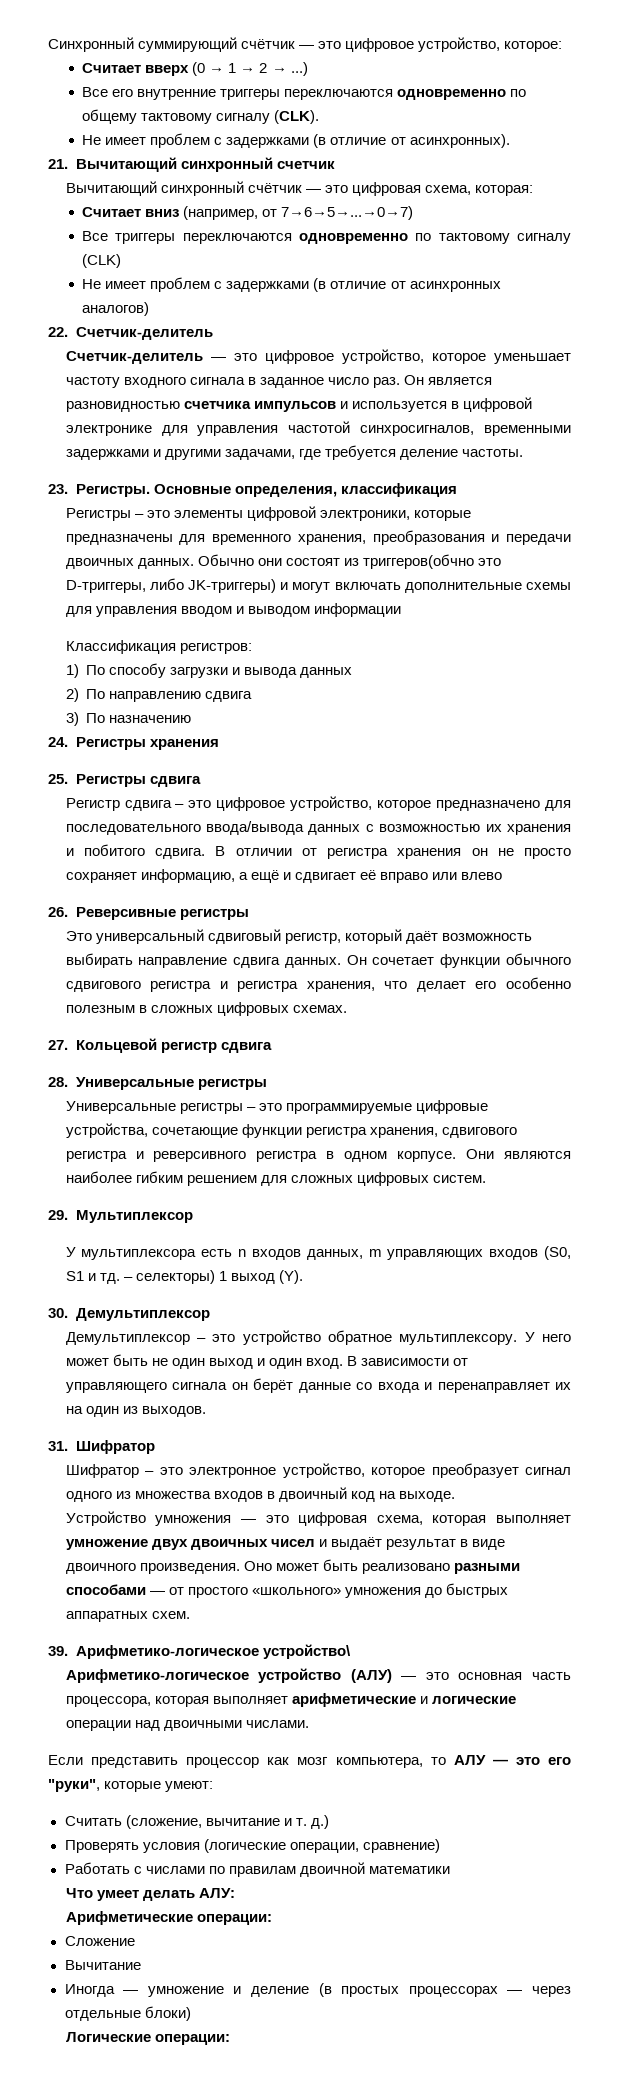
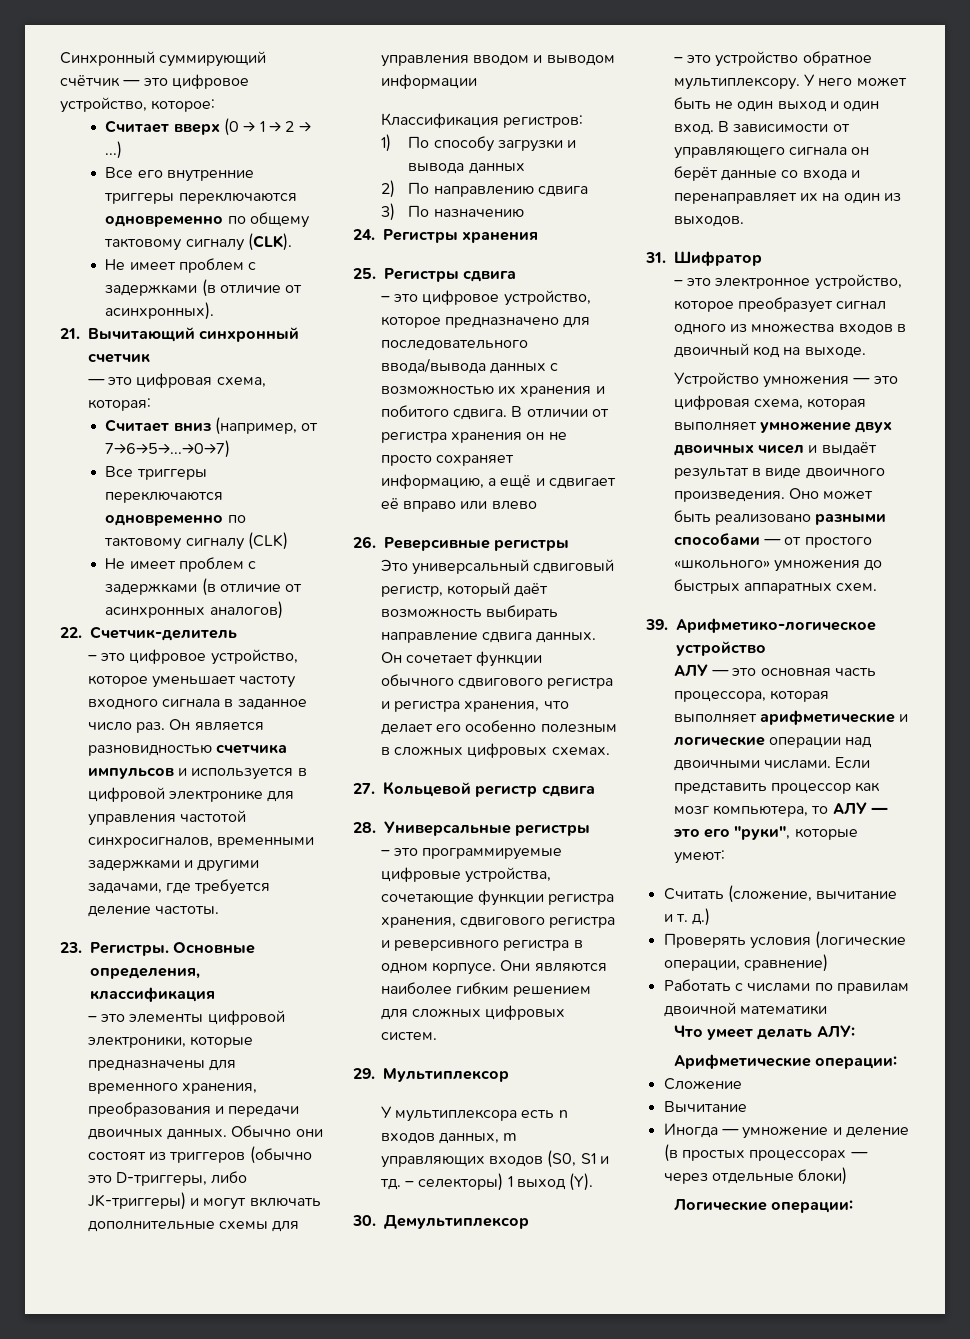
- Вычитающий синхронный счётчик — это цифровая схема, которая:
+ — это цифровая схема, которая:
- Счетчик-делитель — это цифровое устройство, которое уменьшает частоту входного сигнала в заданное число раз.
+ – это цифровое устройство, которое уменьшает частоту входного сигнала в заданное число раз.
- Регистры – это элементы цифровой электроники, которые предназначены для временного хранения, преобразования и передачи двоичных данных.
+ – это элементы цифровой электроники, которые предназначены для временного хранения, преобразования и передачи двоичных данных.
- Обычно они состоят из триггеров(обчно это D-триггеры, либо JK-триггеры) и могут включать дополнительные схемы для управления вводом и выводом информации
+ Обычно они состоят из триггеров (обычно это D-триггеры, либо JK-триггеры) и могут включать дополнительные схемы для управления вводом и выводом информации
- Регистр сдвига – это цифровое устройство, которое предназначено для последовательного ввода/вывода данных с возможностью их хранения и побитого сдвига.
+ – это цифровое устройство, которое предназначено для последовательного ввода/вывода данных с возможностью их хранения и побитого сдвига.
- Универсальные регистры – это программируемые цифровые устройства, сочетающие функции регистра хранения, сдвигового регистра и реверсивного регистра в одном корпусе.
+ – это программируемые цифровые устройства, сочетающие функции регистра хранения, сдвигового регистра и реверсивного регистра в одном корпусе.
- Демультиплексор – это устройство обратное мультиплексору.
+ – это устройство обратное мультиплексору.
- Шифратор – это электронное устройство, которое преобразует сигнал одного из множества входов в двоичный код на выходе.
+ – это электронное устройство, которое преобразует сигнал одного из множества входов в двоичный код на выходе.
- 39. Арифметико-логическое устройство\
- Арифметико-логическое устройство (АЛУ) — это основная часть процессора, которая выполняет арифметические и логические операции над двоичными числами.
- Если представить процессор как мозг компьютера, то АЛУ — это его "руки", которые умеют:
+ 39. Арифметико-логическое устройство
+ АЛУ — это основная часть процессора, которая выполняет арифметические и логические операции над двоичными числами. Если представить процессор как мозг компьютера, то АЛУ — это его "руки", которые умеют:

